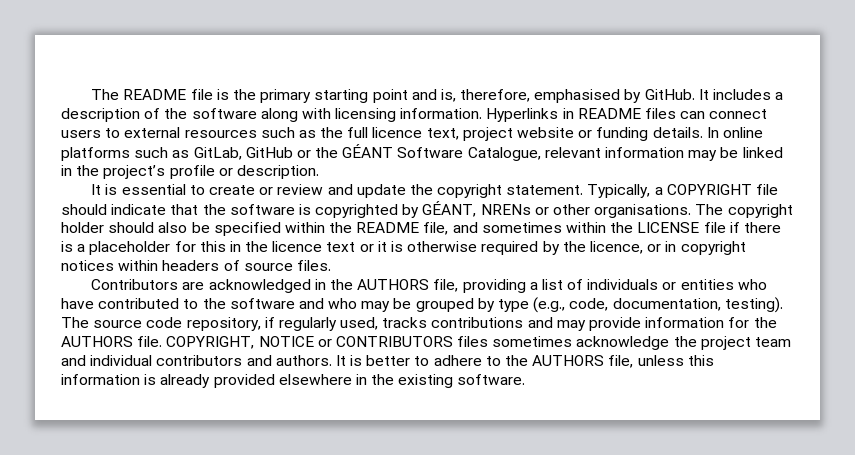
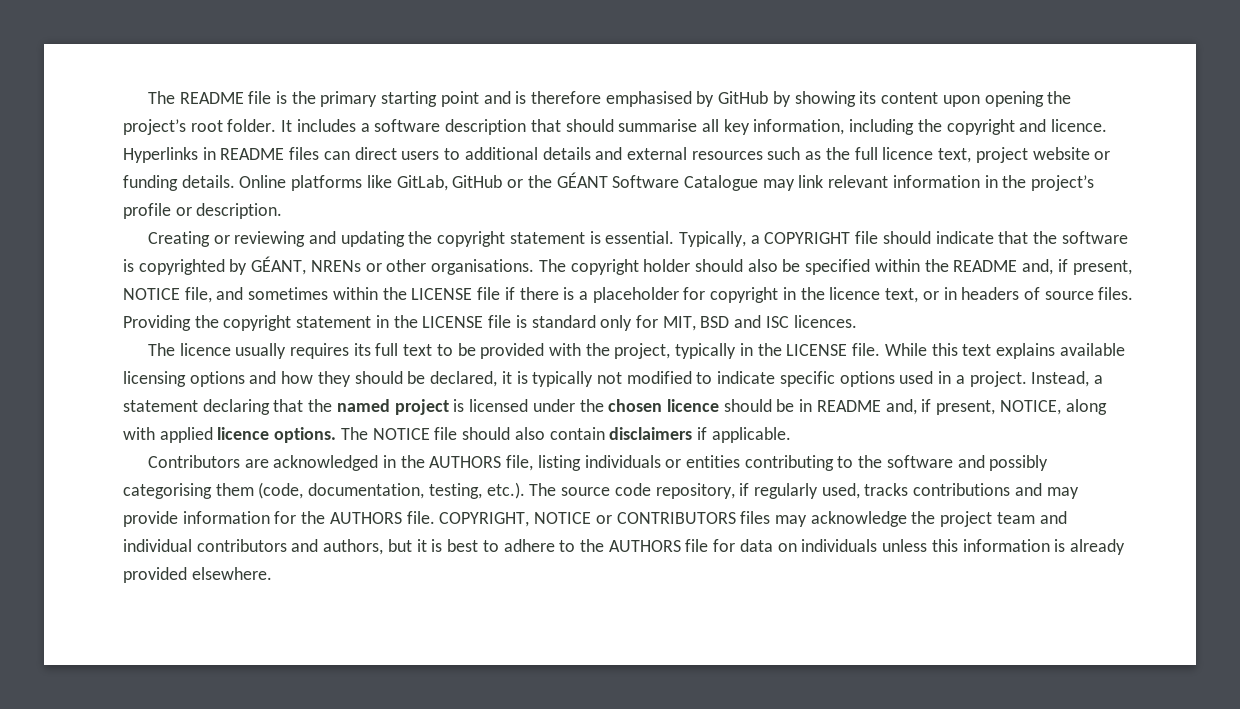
- The README file is the primary starting point and is, therefore, emphasised by GitHub. It includes a description of the software along with licensing information.
+ The README file is the primary starting point and is therefore emphasised by GitHub by showing its content upon opening the project’s root folder. It includes a software description that should summarise all key information, including the copyright and licence.
- Hyperlinks in README files can connect users to external resources such as the full licence text, project website or funding details.
+ Hyperlinks in README files can direct users to additional details and external resources such as the full licence text, project website or funding details.
- In online platforms such as GitLab, GitHub or the GÉANT Software Catalogue, relevant information may be linked in the project’s profile or description.
+ Online platforms like GitLab, GitHub or the GÉANT Software Catalogue may link relevant information in the project’s profile or description.
- It is essential to create or review and update the copyright statement.
+ Creating or reviewing and updating the copyright statement is essential.
- The copyright holder should also be specified within the README file, and sometimes within the LICENSE file if there is a placeholder for this in the licence text or it is otherwise required by the licence, or in copyright notices within headers of source files.
+ The copyright holder should also be specified within the README and, if present, NOTICE file, and sometimes within the LICENSE file if there is a placeholder for copyright in the licence text, or in headers of source files. Providing the copyright statement in the LICENSE file is standard only for MIT, BSD and ISC licences.
+ The licence usually requires its full text to be provided with the project, typically in the LICENSE file. While this text explains available licensing options and how they should be declared, it is typically not modified to indicate specific options used in a project. Instead, a statement declaring that the named project is licensed under the chosen licence should be in README and, if present, NOTICE, along with applied licence options. The NOTICE file should also contain disclaimers if applicable.
- Contributors are acknowledged in the AUTHORS file, providing a list of individuals or entities who have contributed to the software and who may be grouped by type (e.g., code, documentation, testing). The source code repository, if regularly used, tracks contributions and may provide information for the AUTHORS file.
+ Contributors are acknowledged in the AUTHORS file, listing individuals or entities contributing to the software and possibly categorising them (code, documentation, testing, etc.). The source code repository, if regularly used, tracks contributions and may provide information for the AUTHORS file.
- COPYRIGHT, NOTICE or CONTRIBUTORS files sometimes acknowledge the project team and individual contributors and authors. It is better to adhere to the AUTHORS file, unless this information is already provided elsewhere in the existing software.
+ COPYRIGHT, NOTICE or CONTRIBUTORS files may acknowledge the project team and individual contributors and authors, but it is best to adhere to the AUTHORS file for data on individuals unless this information is already provided elsewhere.

